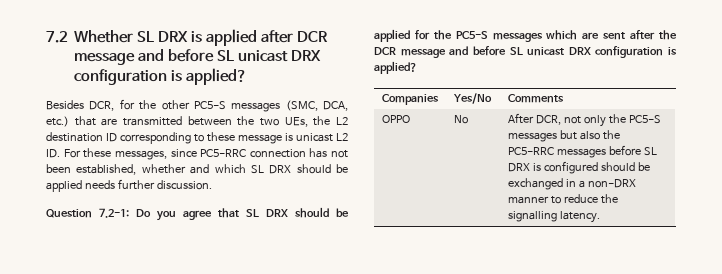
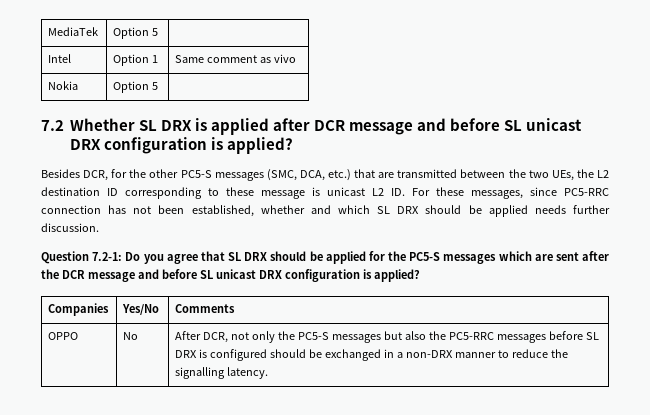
+ MediaTek | Option 5 |
+ Intel | Option 1 | Same comment as vivo
+ Nokia | Option 5 |

